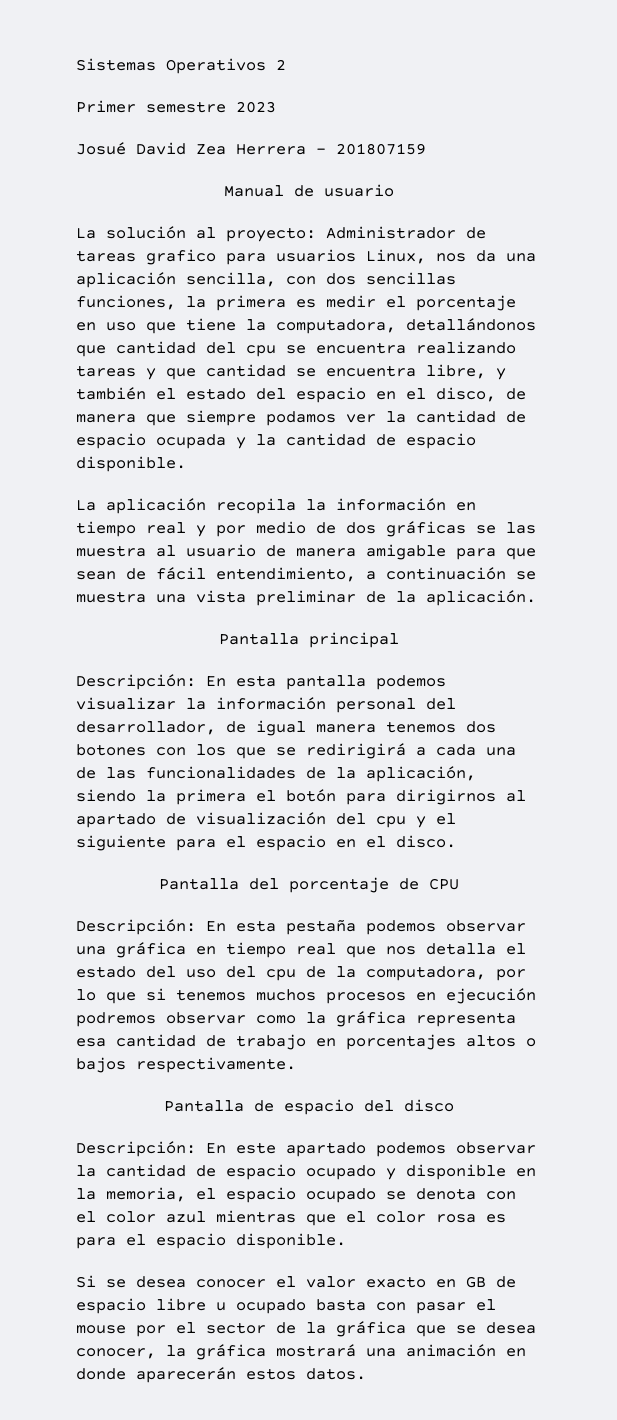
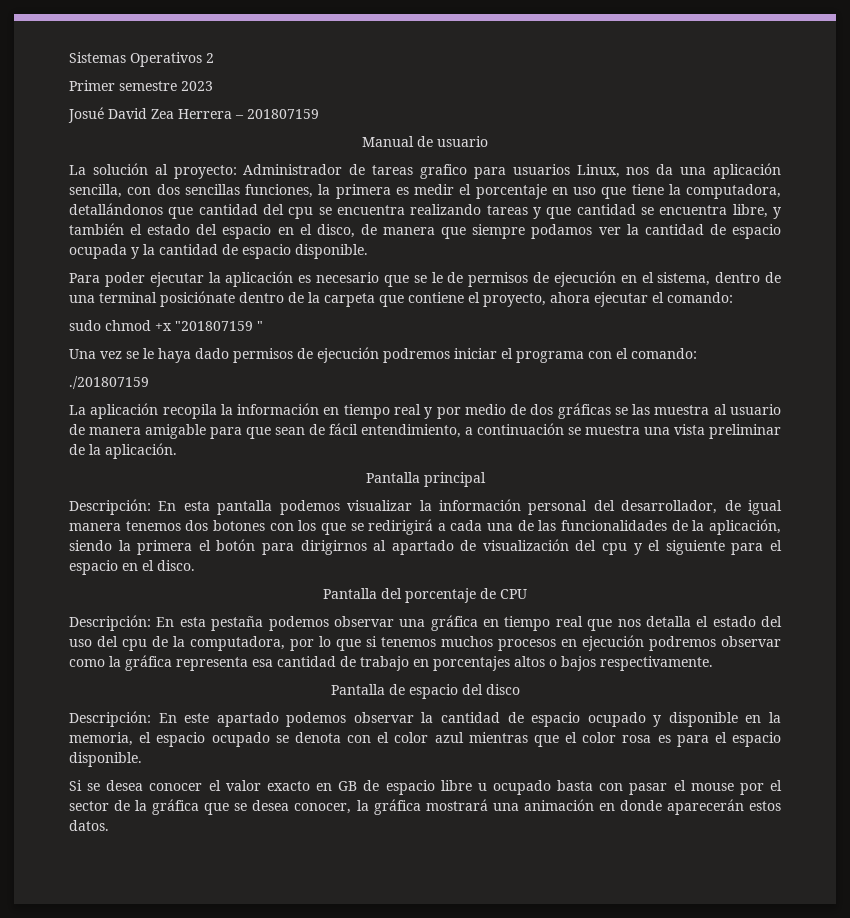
+ Para poder ejecutar la aplicación es necesario que se le de permisos de ejecución en el sistema, dentro de una terminal posiciónate dentro de la carpeta que contiene el proyecto, ahora ejecutar el comando:
+ sudo chmod +x "201807159 "
+ Una vez se le haya dado permisos de ejecución podremos iniciar el programa con el comando:
+ ./201807159

